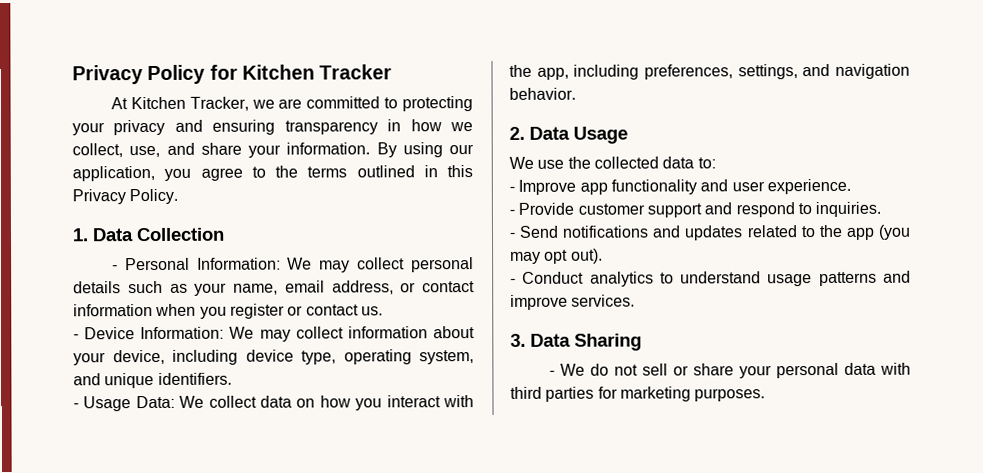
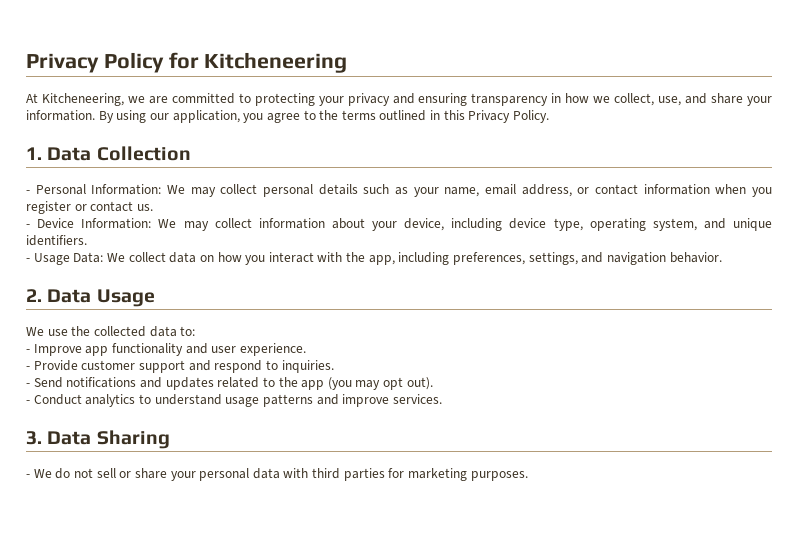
- Privacy Policy for Kitchen Tracker
+ Privacy Policy for Kitcheneering
- At Kitchen Tracker, we are committed to protecting your privacy and ensuring transparency in how we collect, use, and share your information.
+ At Kitcheneering, we are committed to protecting your privacy and ensuring transparency in how we collect, use, and share your information.

